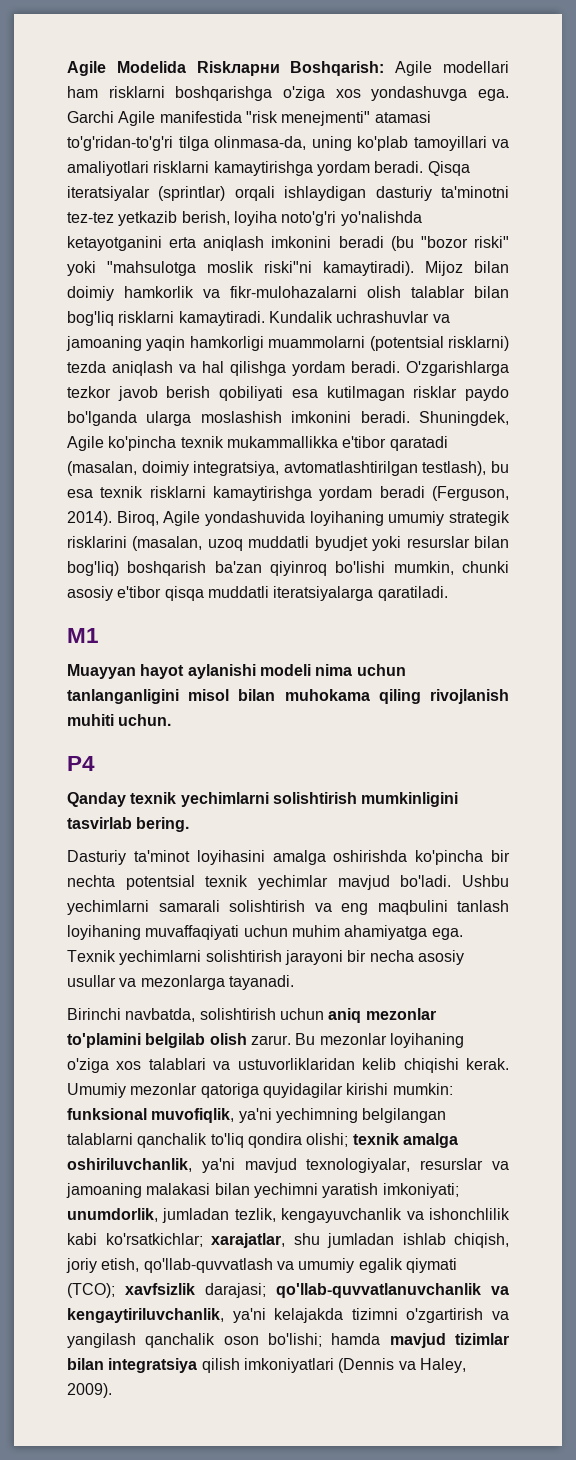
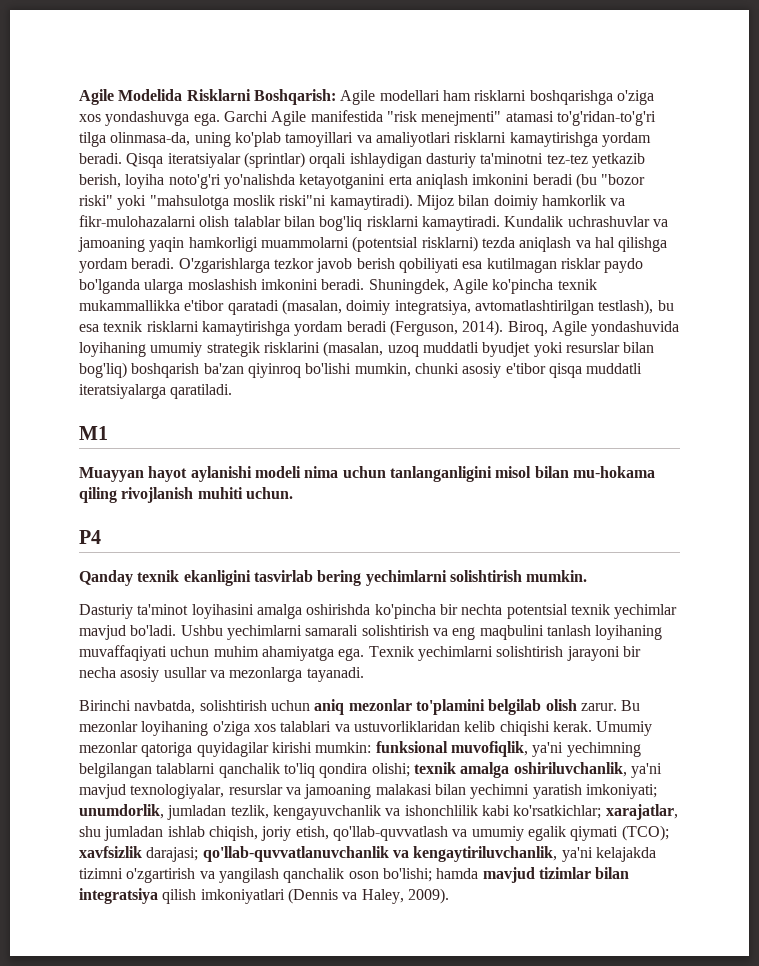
- Agile Modelida Riskларни Boshqarish: Agile modellari ham risklarni boshqarishga o'ziga xos yondashuvga ega.
+ Agile Modelida Risklarni Boshqarish: Agile modellari ham risklarni boshqarishga o'ziga xos yondashuvga ega.
- Muayyan hayot aylanishi modeli nima uchun tanlanganligini misol bilan muhokama qiling rivojlanish muhiti uchun.
+ Muayyan hayot aylanishi modeli nima uchun tanlanganligini misol bilan mu-hokama qiling rivojlanish muhiti uchun.
- Qanday texnik yechimlarni solishtirish mumkinligini tasvirlab bering.
+ Qanday texnik ekanligini tasvirlab bering yechimlarni solishtirish mumkin.

